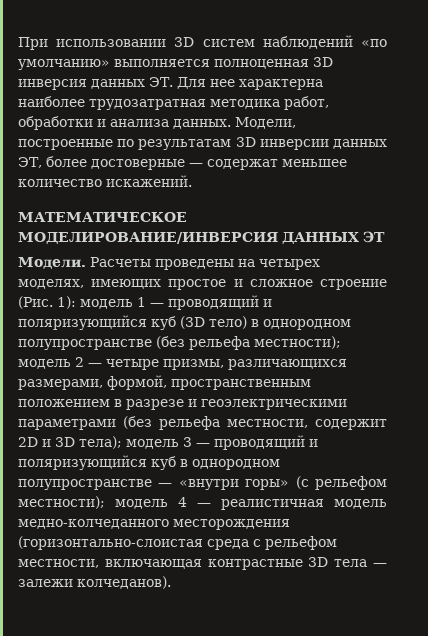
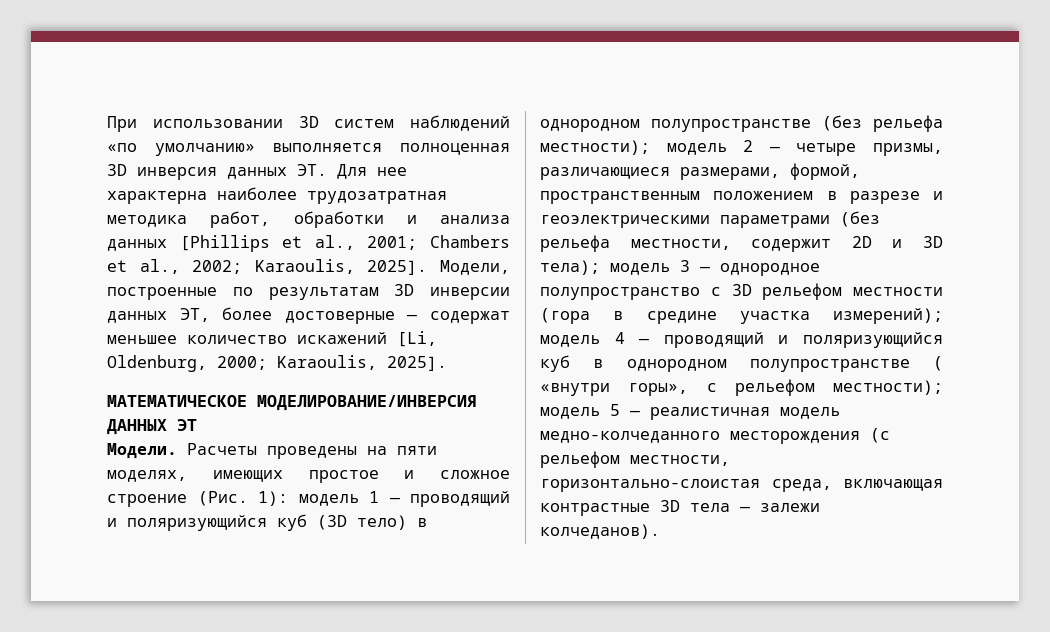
- При использовании 3D систем наблюдений «по умолчанию» выполняется полноценная 3D инверсия данных ЭТ. Для нее характерна наиболее трудозатратная методика работ, обработки и анализа данных.
+ При использовании 3D систем наблюдений «по умолчанию» выполняется полноценная 3D инверсия данных ЭТ. Для нее характерна наиболее трудозатратная методика работ, обработки и анализа данных [Phillips et al., 2001; Chambers et al., 2002; Karaoulis, 2025].
- Модели, построенные по результатам 3D инверсии данных ЭТ, более достоверные — содержат меньшее количество искажений.
+ Модели, построенные по результатам 3D инверсии данных ЭТ, более достоверные — содержат меньшее количество искажений [Li, Oldenburg, 2000; Karaoulis, 2025].
- Расчеты проведены на четырех моделях, имеющих простое и сложное строение (Рис. 1):
+ Расчеты проведены на пяти моделях, имеющих простое и сложное строение (Рис. 1):
- модель 2 — четыре призмы, различающихся размерами, формой, пространственным положением в разрезе и геоэлектрическими параметрами (без рельефа местности, содержит 2D и 3D тела);
+ модель 2 — четыре призмы, различающиеся размерами, формой, пространственным положением в разрезе и геоэлектрическими параметрами (без рельефа местности, содержит 2D и 3D тела);
- модель 3 — проводящий и поляризующийся куб в однородном полупространстве — «внутри горы» (с рельефом местности);
+ модель 3 — однородное полупространство с 3D рельефом местности (гора в средине участка измерений); модель 4 — проводящий и поляризующийся куб в однородном полупространстве ( «внутри горы», с рельефом местности);
- модель 4 — реалистичная модель медно-колчеданного месторождения (горизонтально-слоистая среда с рельефом местности, включающая контрастные 3D тела — залежи колчеданов).
+ модель 5 — реалистичная модель медно-колчеданного месторождения (с рельефом местности, горизонтально-слоистая среда, включающая контрастные 3D тела — залежи колчеданов).

